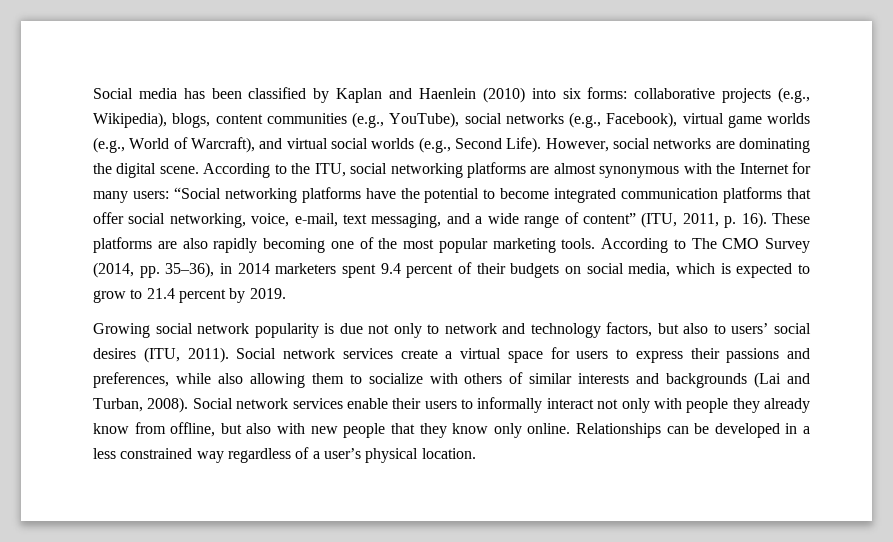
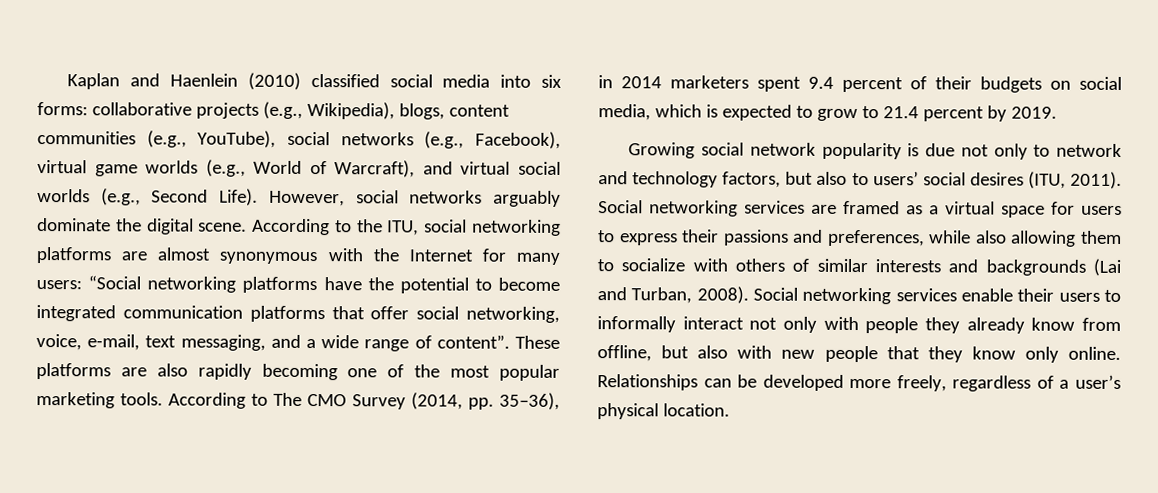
- Social media has been classified by Kaplan and Haenlein (2010) into six forms: collaborative projects (e.g., Wikipedia), blogs, content communities (e.g., YouTube), social networks (e.g., Facebook), virtual game worlds (e.g., World of Warcraft), and virtual social worlds (e.g., Second Life).
+ Kaplan and Haenlein (2010) classified social media into six forms: collaborative projects (e.g., Wikipedia), blogs, content communities (e.g., YouTube), social networks (e.g., Facebook), virtual game worlds (e.g., World of Warcraft), and virtual social worlds (e.g., Second Life).
- However, social networks are dominating the digital scene.
+ However, social networks arguably dominate the digital scene.
- According to the ITU, social networking platforms are almost synonymous with the Internet for many users: “Social networking platforms have the potential to become integrated communication platforms that offer social networking, voice, e-mail, text messaging, and a wide range of content” (ITU, 2011, p. 16).
+ According to the ITU, social networking platforms are almost synonymous with the Internet for many users: “Social networking platforms have the potential to become integrated communication platforms that offer social networking, voice, e-mail, text messaging, and a wide range of content”.
- Social network services create a virtual space for users to express their passions and preferences, while also allowing them to socialize with others of similar interests and backgrounds (Lai and Turban, 2008).
+ Social networking services are framed as a virtual space for users to express their passions and preferences, while also allowing them to socialize with others of similar interests and backgrounds (Lai and Turban, 2008).
- Social network services enable their users to informally interact not only with people they already know from offline, but also with new people that they know only online.
+ Social networking services enable their users to informally interact not only with people they already know from offline, but also with new people that they know only online.
- Relationships can be developed in a less constrained way regardless of a user’s physical location.
+ Relationships can be developed more freely, regardless of a user’s physical location.

